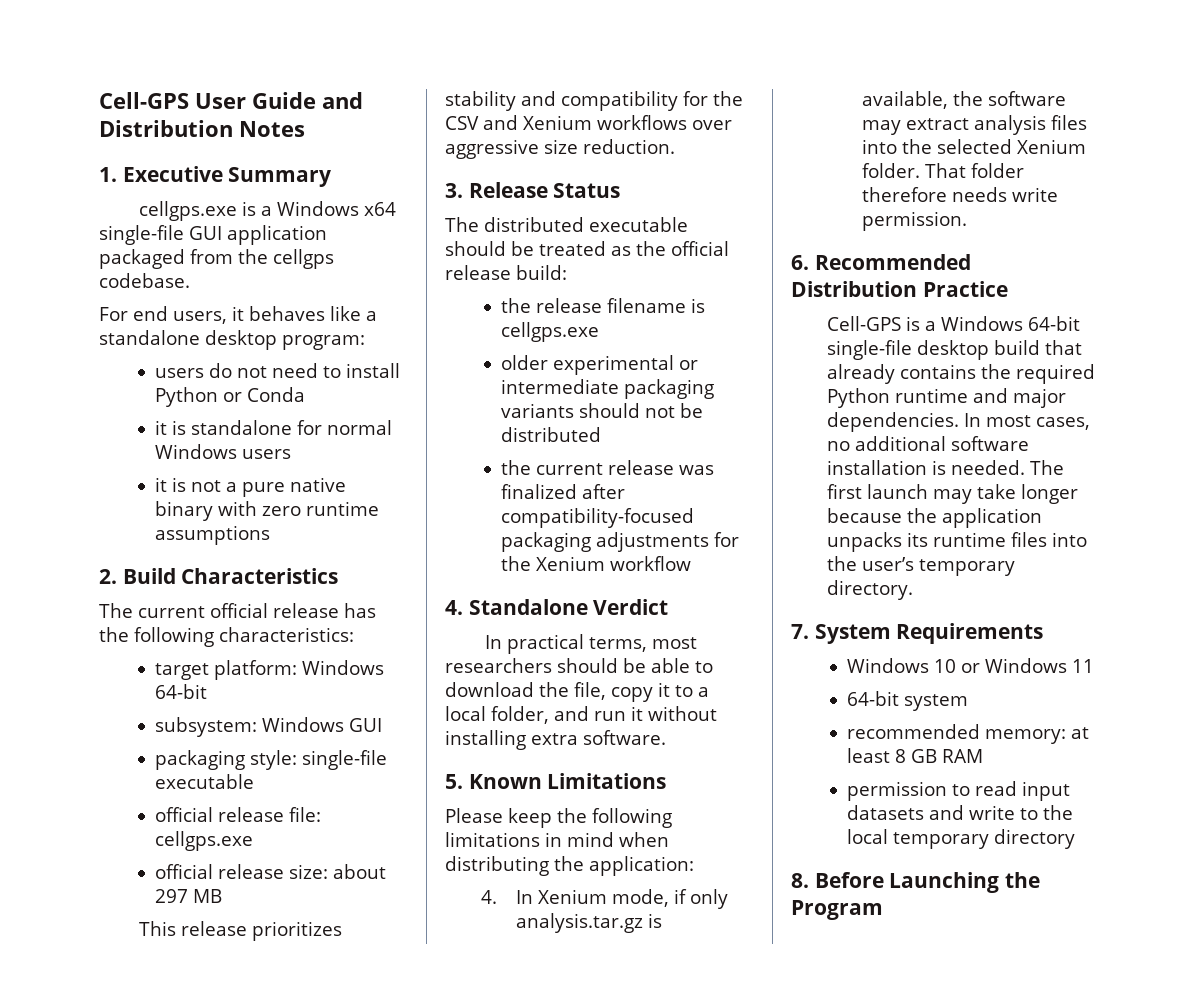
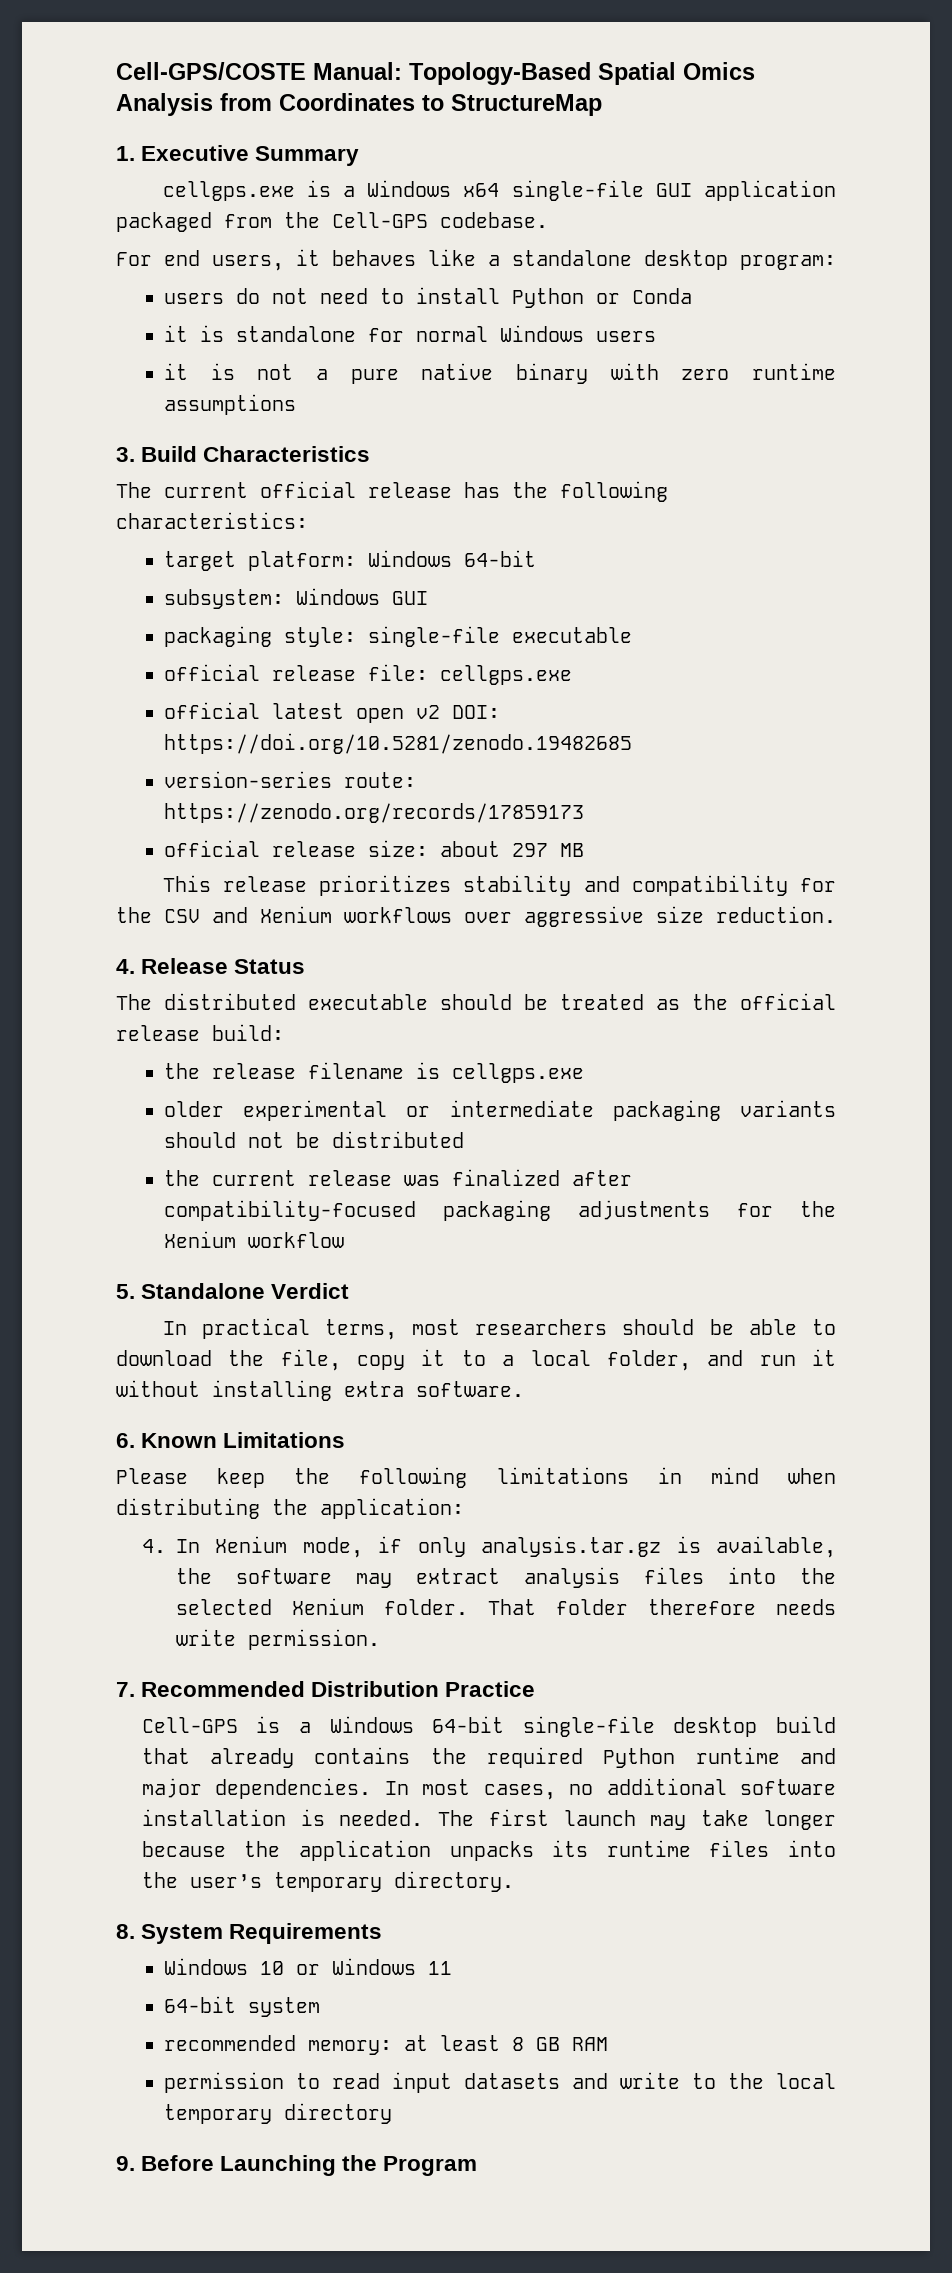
- Cell-GPS User Guide and Distribution Notes
+ Cell-GPS/COSTE Manual: Topology-Based Spatial Omics Analysis from Coordinates to StructureMap
- cellgps.exe is a Windows x64 single-file GUI application packaged from the cellgps codebase.
+ cellgps.exe is a Windows x64 single-file GUI application packaged from the Cell-GPS codebase.
- 2. Build Characteristics
+ 3. Build Characteristics
+ official latest open v2 DOI: https://doi.org/10.5281/zenodo.19482685
+ version-series route: https://zenodo.org/records/17859173
- 3. Release Status
+ 4. Release Status
- 4. Standalone Verdict
+ 5. Standalone Verdict
- 5. Known Limitations
+ 6. Known Limitations
- 6. Recommended Distribution Practice
+ 7. Recommended Distribution Practice
- 7. System Requirements
+ 8. System Requirements
- 8. Before Launching the Program
+ 9. Before Launching the Program

